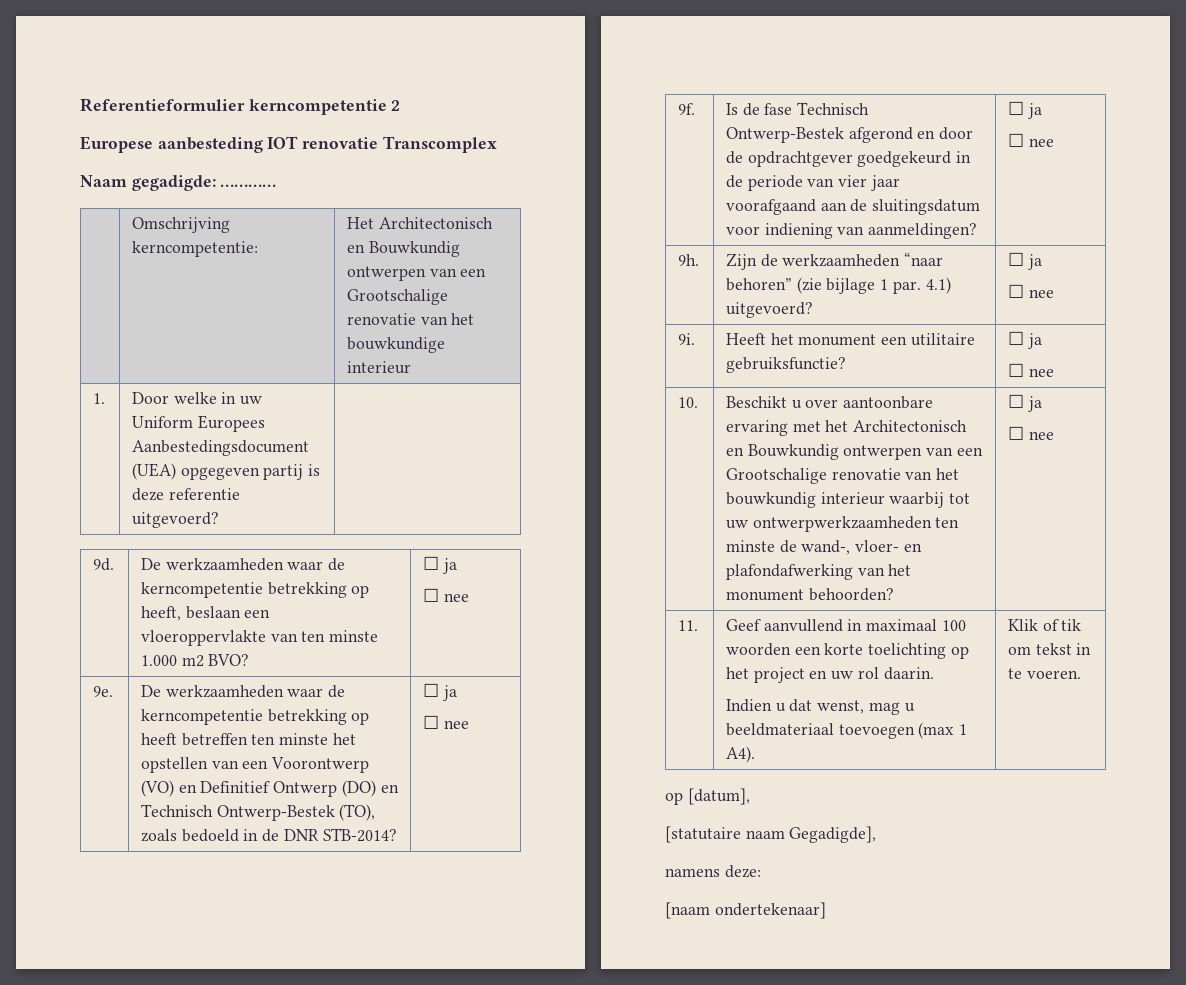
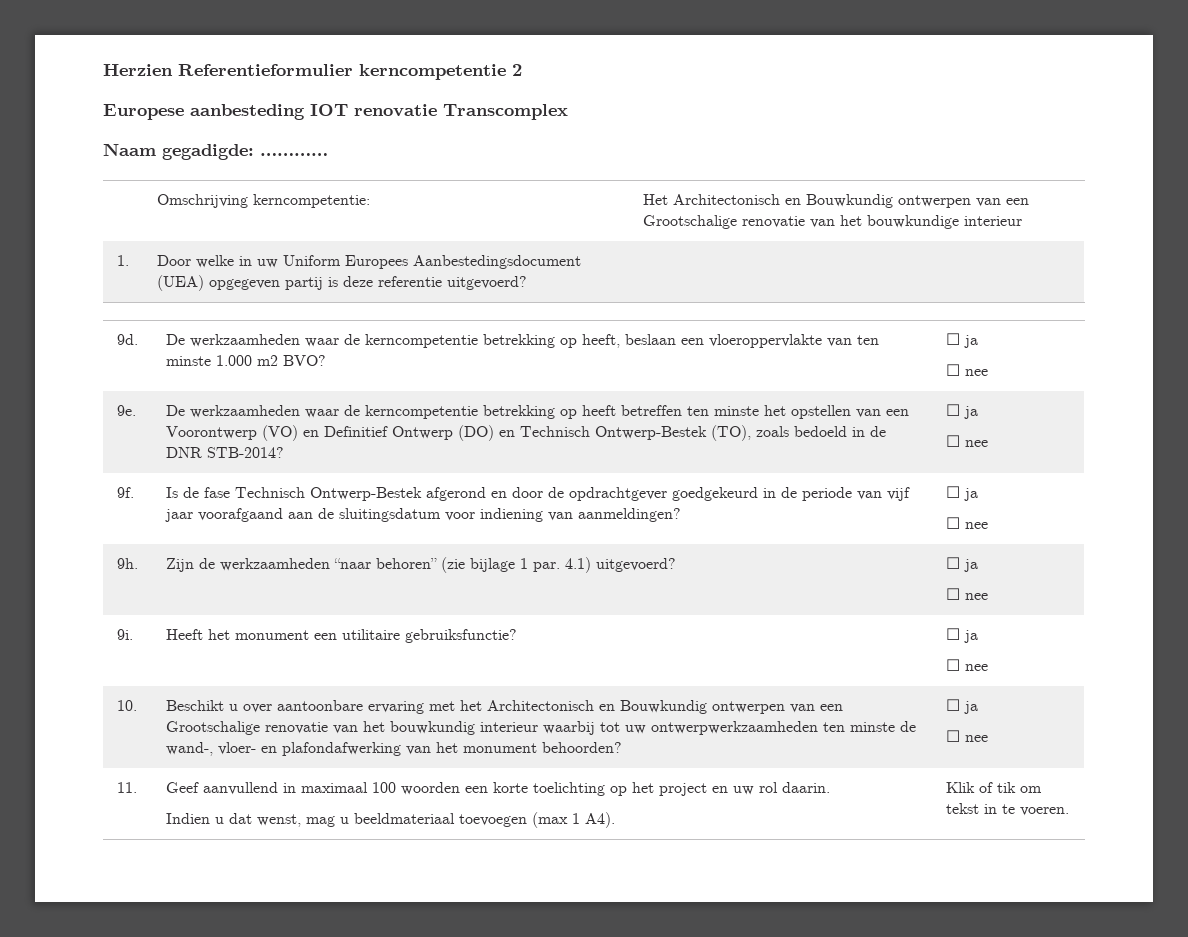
- Referentieformulier kerncompetentie 2
+ Herzien Referentieformulier kerncompetentie 2
- 9f. | Is de fase Technisch Ontwerp-Bestek afgerond en door de opdrachtgever goedgekeurd in de periode van vier jaar voorafgaand aan de sluitingsdatum voor indiening van aanmeldingen? | ☐ ja
+ 9f. | Is de fase Technisch Ontwerp-Bestek afgerond en door de opdrachtgever goedgekeurd in de periode van vijf jaar voorafgaand aan de sluitingsdatum voor indiening van aanmeldingen? | ☐ ja
- op [datum],
- [statutaire naam Gegadigde],
- namens deze:
- [naam ondertekenaar]

